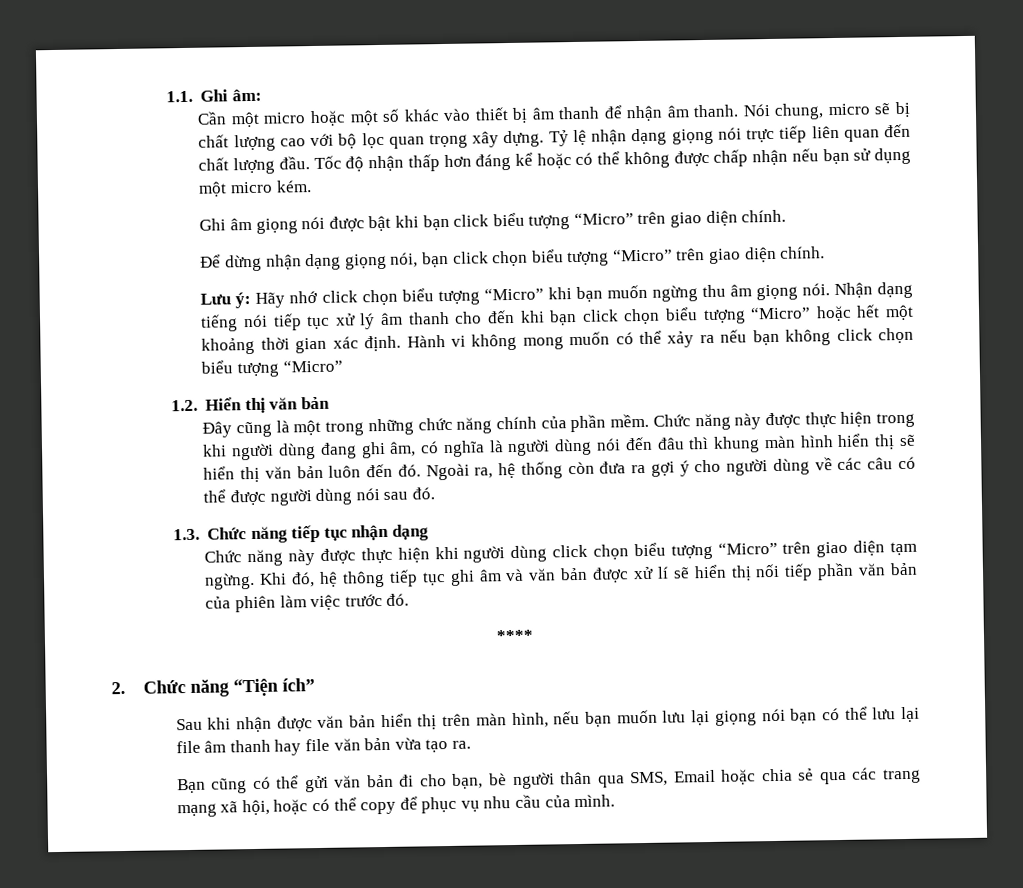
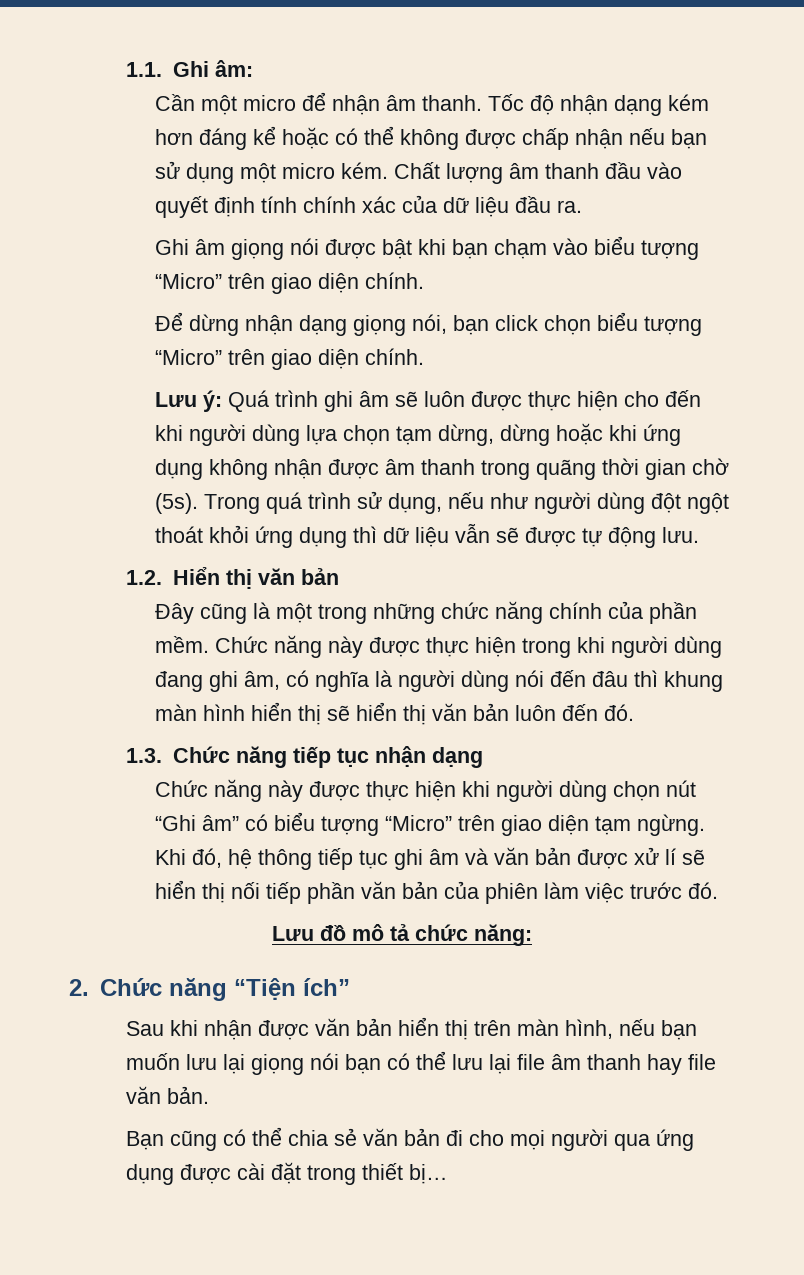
- Cần một micro hoặc một số khác vào thiết bị âm thanh để nhận âm thanh. Nói chung, micro sẽ bị chất lượng cao với bộ lọc quan trọng xây dựng. Tỷ lệ nhận dạng giọng nói trực tiếp liên quan đến chất lượng đầu.
+ Cần một micro để nhận âm thanh.
- Tốc độ nhận thấp hơn đáng kể hoặc có thể không được chấp nhận nếu bạn sử dụng một micro kém.
+ Tốc độ nhận dạng kém hơn đáng kể hoặc có thể không được chấp nhận nếu bạn sử dụng một micro kém. Chất lượng âm thanh đầu vào quyết định tính chính xác của dữ liệu đầu ra.
- Ghi âm giọng nói được bật khi bạn click biểu tượng “Micro” trên giao diện chính.
+ Ghi âm giọng nói được bật khi bạn chạm vào biểu tượng “Micro” trên giao diện chính.
- Lưu ý: Hãy nhớ click chọn biểu tượng “Micro” khi bạn muốn ngừng thu âm giọng nói. Nhận dạng tiếng nói tiếp tục xử lý âm thanh cho đến khi bạn click chọn biểu tượng “Micro” hoặc hết một khoảng thời gian xác định. Hành vi không mong muốn có thể xảy ra nếu bạn không click chọn biểu tượng “Micro”
+ Lưu ý: Quá trình ghi âm sẽ luôn được thực hiện cho đến khi người dùng lựa chọn tạm dừng, dừng hoặc khi ứng dụng không nhận được âm thanh trong quãng thời gian chờ (5s). Trong quá trình sử dụng, nếu như người dùng đột ngột thoát khỏi ứng dụng thì dữ liệu vẫn sẽ được tự động lưu.
- Ngoài ra, hệ thống còn đưa ra gợi ý cho người dùng về các câu có thể được người dùng nói sau đó.
- Chức năng này được thực hiện khi người dùng click chọn biểu tượng “Micro” trên giao diện tạm ngừng.
+ Chức năng này được thực hiện khi người dùng chọn nút “Ghi âm” có biểu tượng “Micro” trên giao diện tạm ngừng.
- ****
+ Lưu đồ mô tả chức năng:
- Sau khi nhận được văn bản hiển thị trên màn hình, nếu bạn muốn lưu lại giọng nói bạn có thể lưu lại file âm thanh hay file văn bản vừa tạo ra.
+ Sau khi nhận được văn bản hiển thị trên màn hình, nếu bạn muốn lưu lại giọng nói bạn có thể lưu lại file âm thanh hay file văn bản.
- Bạn cũng có thể gửi văn bản đi cho bạn, bè người thân qua SMS, Email hoặc chia sẻ qua các trang mạng xã hội, hoặc có thể copy để phục vụ nhu cầu của mình.
+ Bạn cũng có thể chia sẻ văn bản đi cho mọi người qua ứng dụng được cài đặt trong thiết bị…

